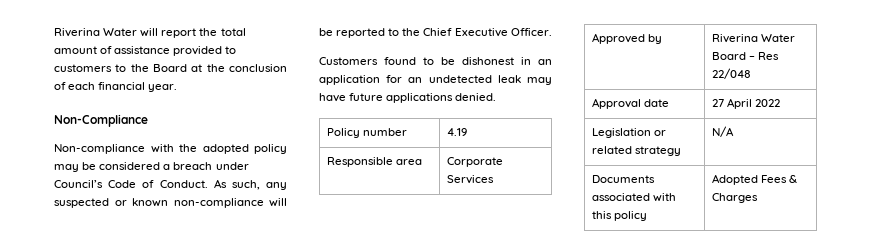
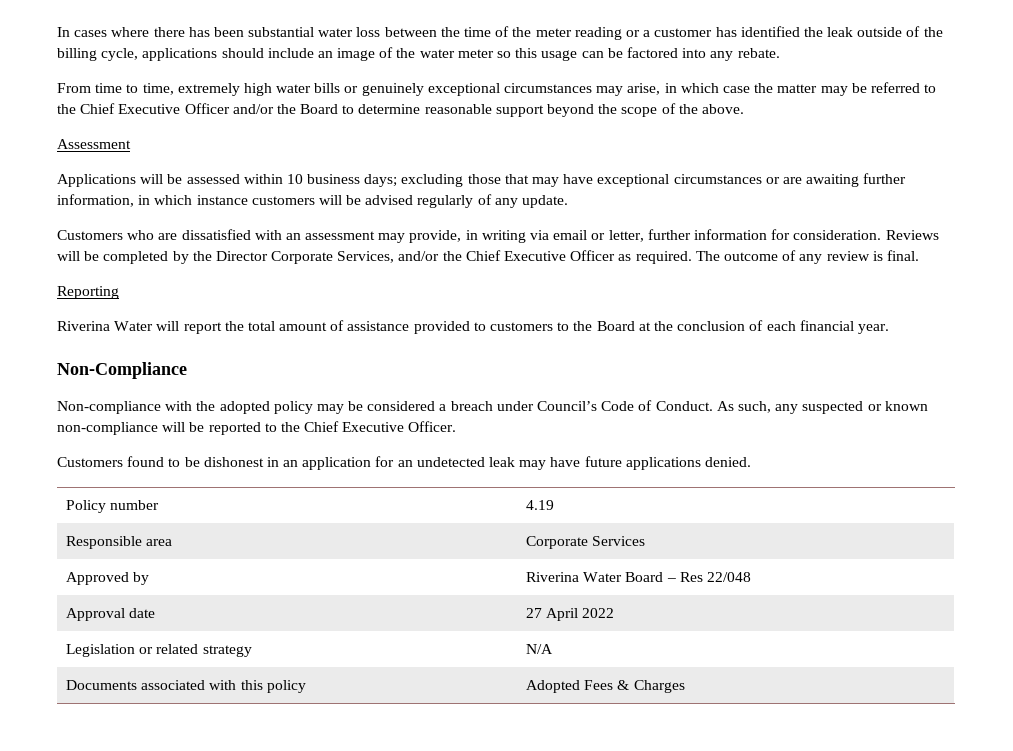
+ In cases where there has been substantial water loss between the time of the meter reading or a customer has identified the leak outside of the billing cycle, applications should include an image of the water meter so this usage can be factored into any rebate.
+ From time to time, extremely high water bills or genuinely exceptional circumstances may arise, in which case the matter may be referred to the Chief Executive Officer and/or the Board to determine reasonable support beyond the scope of the above.
+ Assessment
+ Applications will be assessed within 10 business days; excluding those that may have exceptional circumstances or are awaiting further information, in which instance customers will be advised regularly of any update.
+ Customers who are dissatisfied with an assessment may provide, in writing via email or letter, further information for consideration. Reviews will be completed by the Director Corporate Services, and/or the Chief Executive Officer as required. The outcome of any review is final.
+ Reporting

